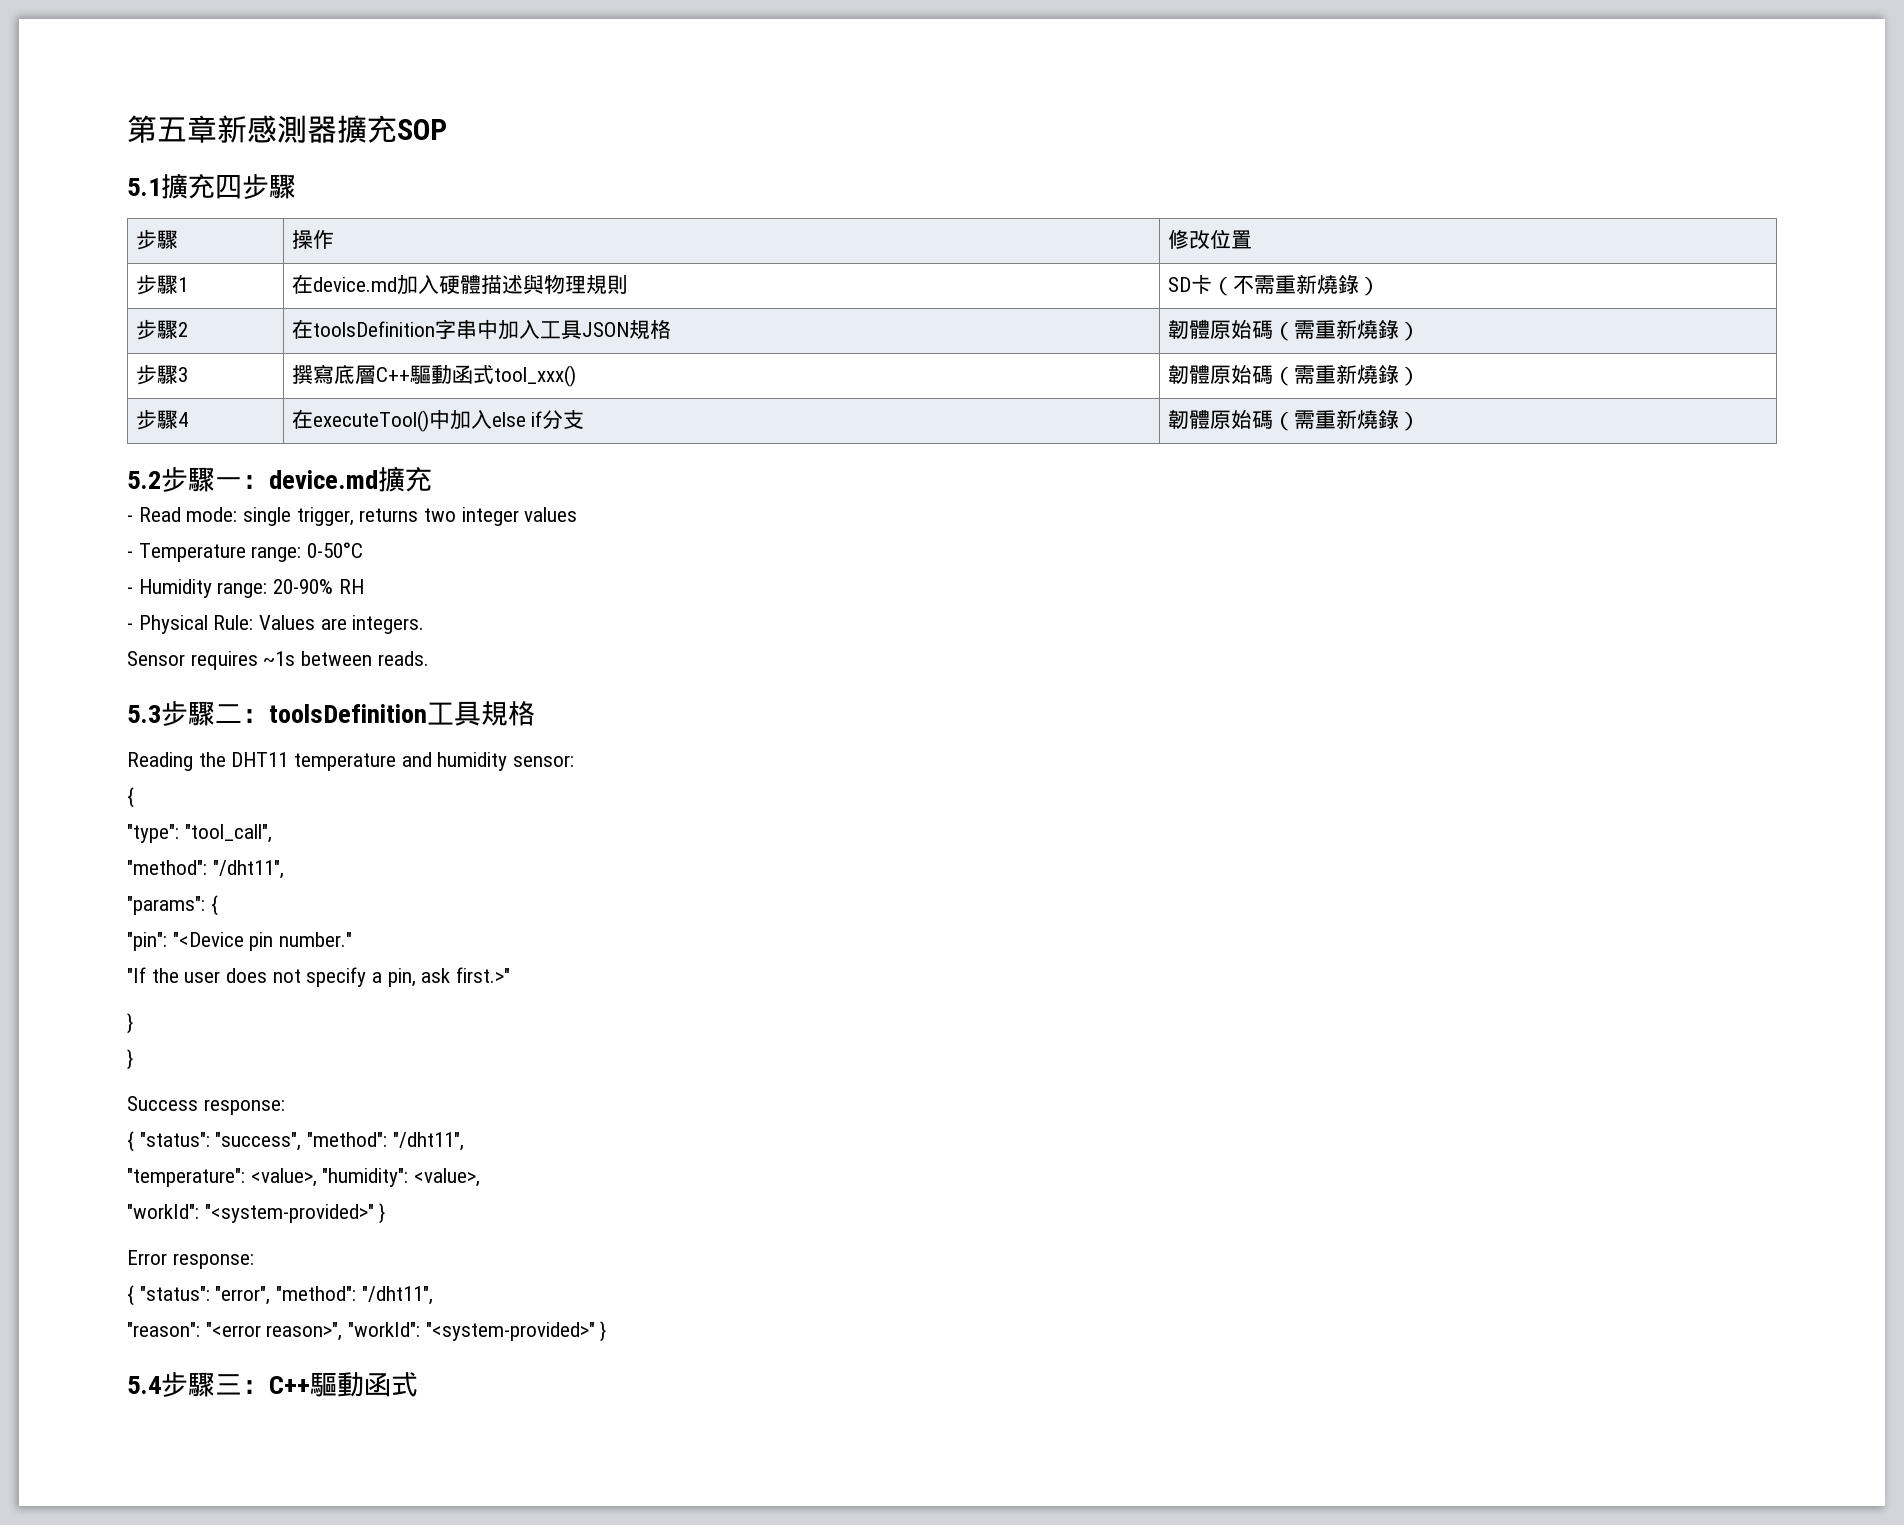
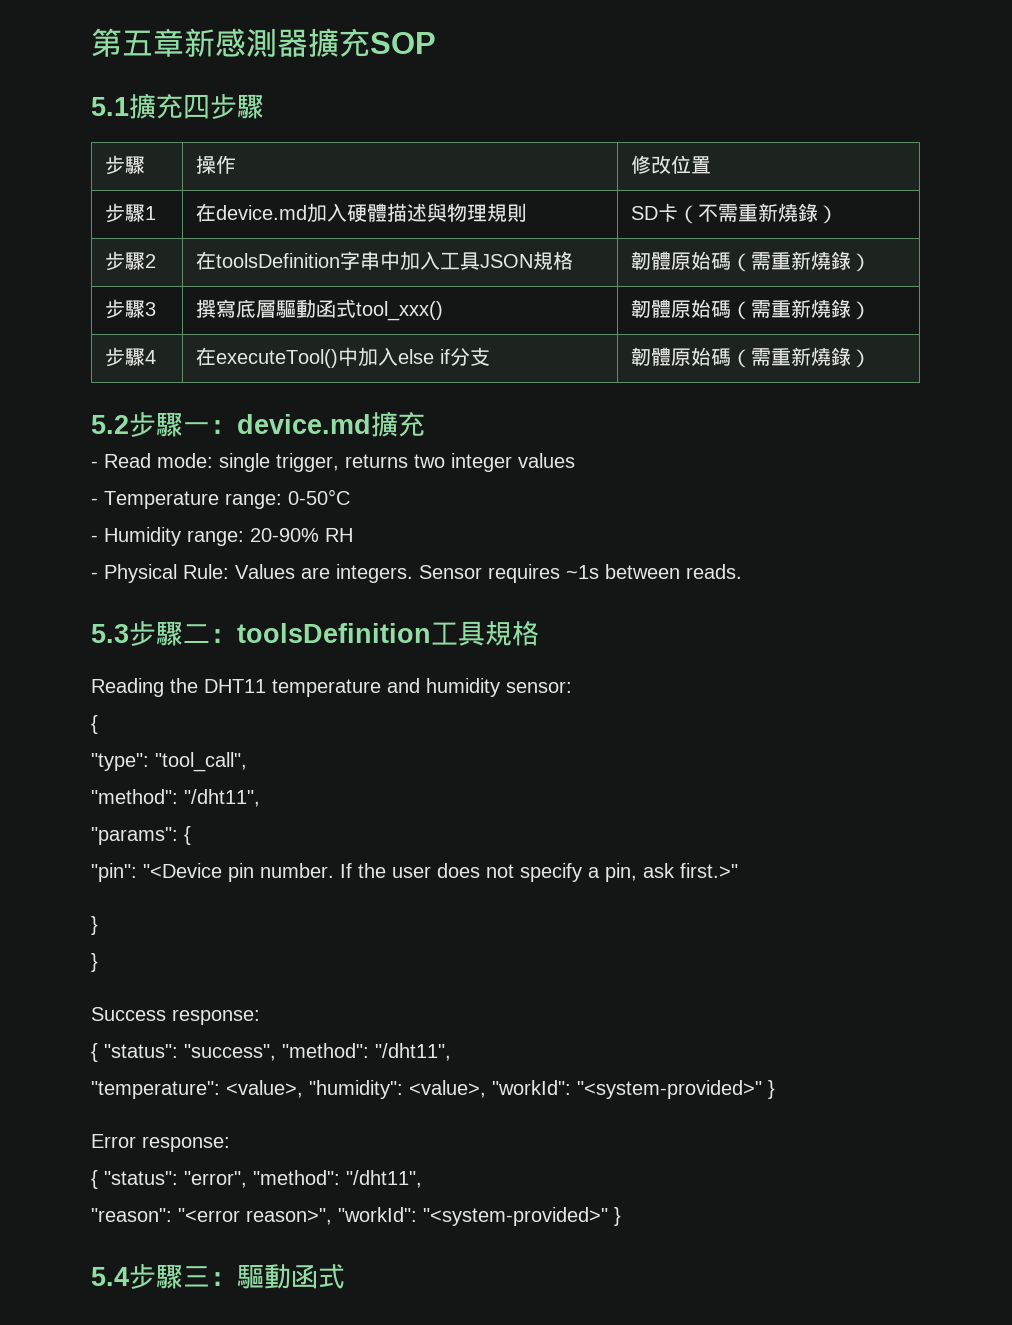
- 步驟3 | 撰寫底層C++驅動函式tool_xxx() | 韌體原始碼（需重新燒錄）
+ 步驟3 | 撰寫底層驅動函式tool_xxx() | 韌體原始碼（需重新燒錄）
- - Physical Rule: Values are integers.
- Sensor requires ~1s between reads.
+ - Physical Rule: Values are integers. Sensor requires ~1s between reads.
- "pin": "<Device pin number."
- "If the user does not specify a pin, ask first.>"
+ "pin": "<Device pin number. If the user does not specify a pin, ask first.>"
- "temperature": <value>, "humidity": <value>,
- "workId": "<system-provided>" }
+ "temperature": <value>, "humidity": <value>, "workId": "<system-provided>" }
- 5.4步驟三：C++驅動函式
+ 5.4步驟三：驅動函式

